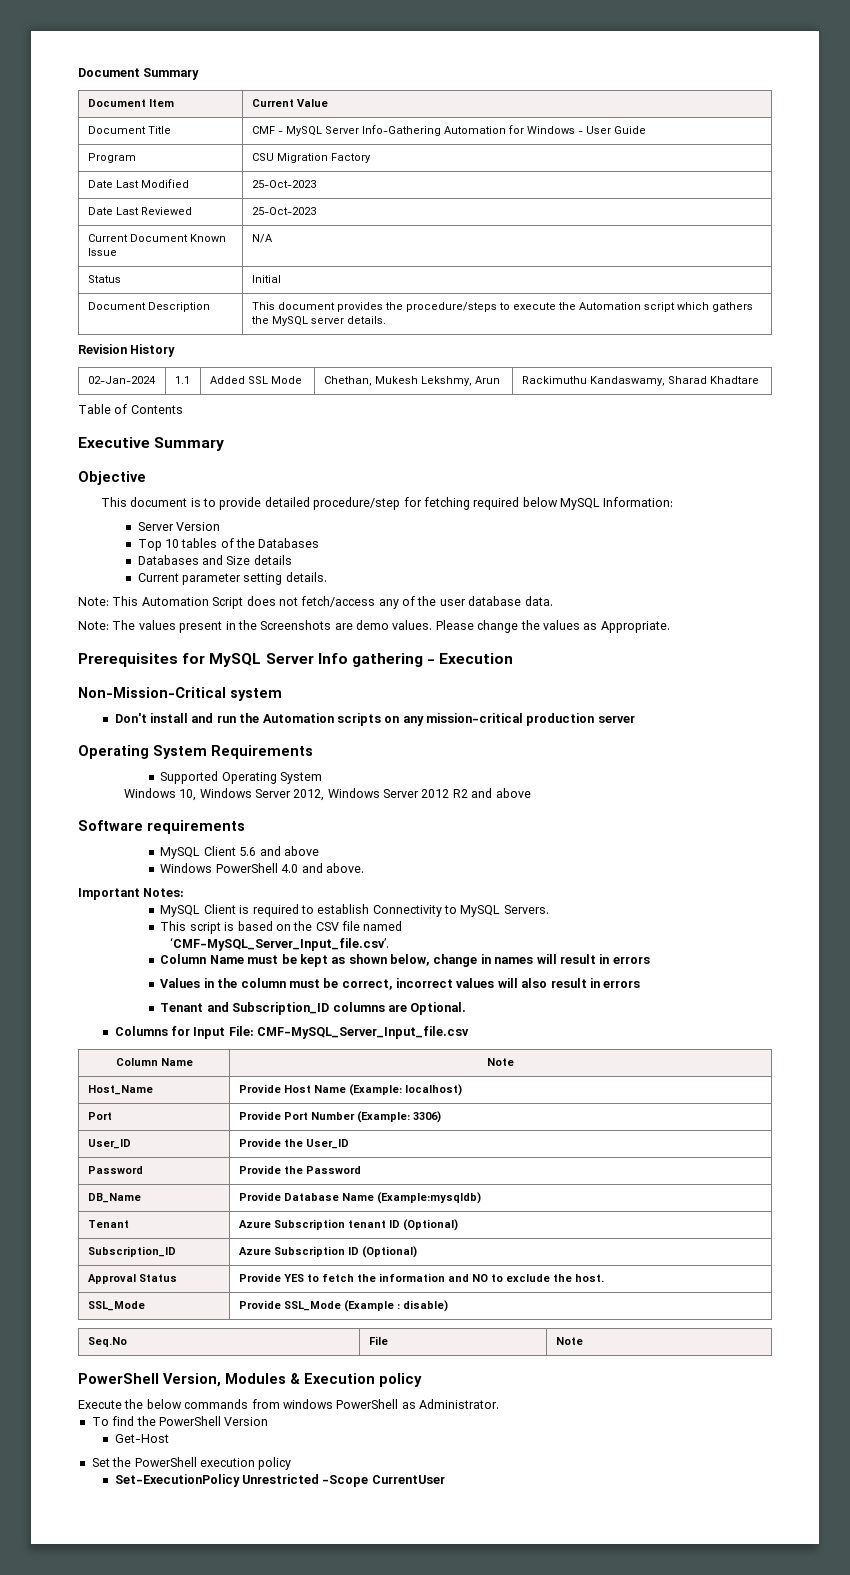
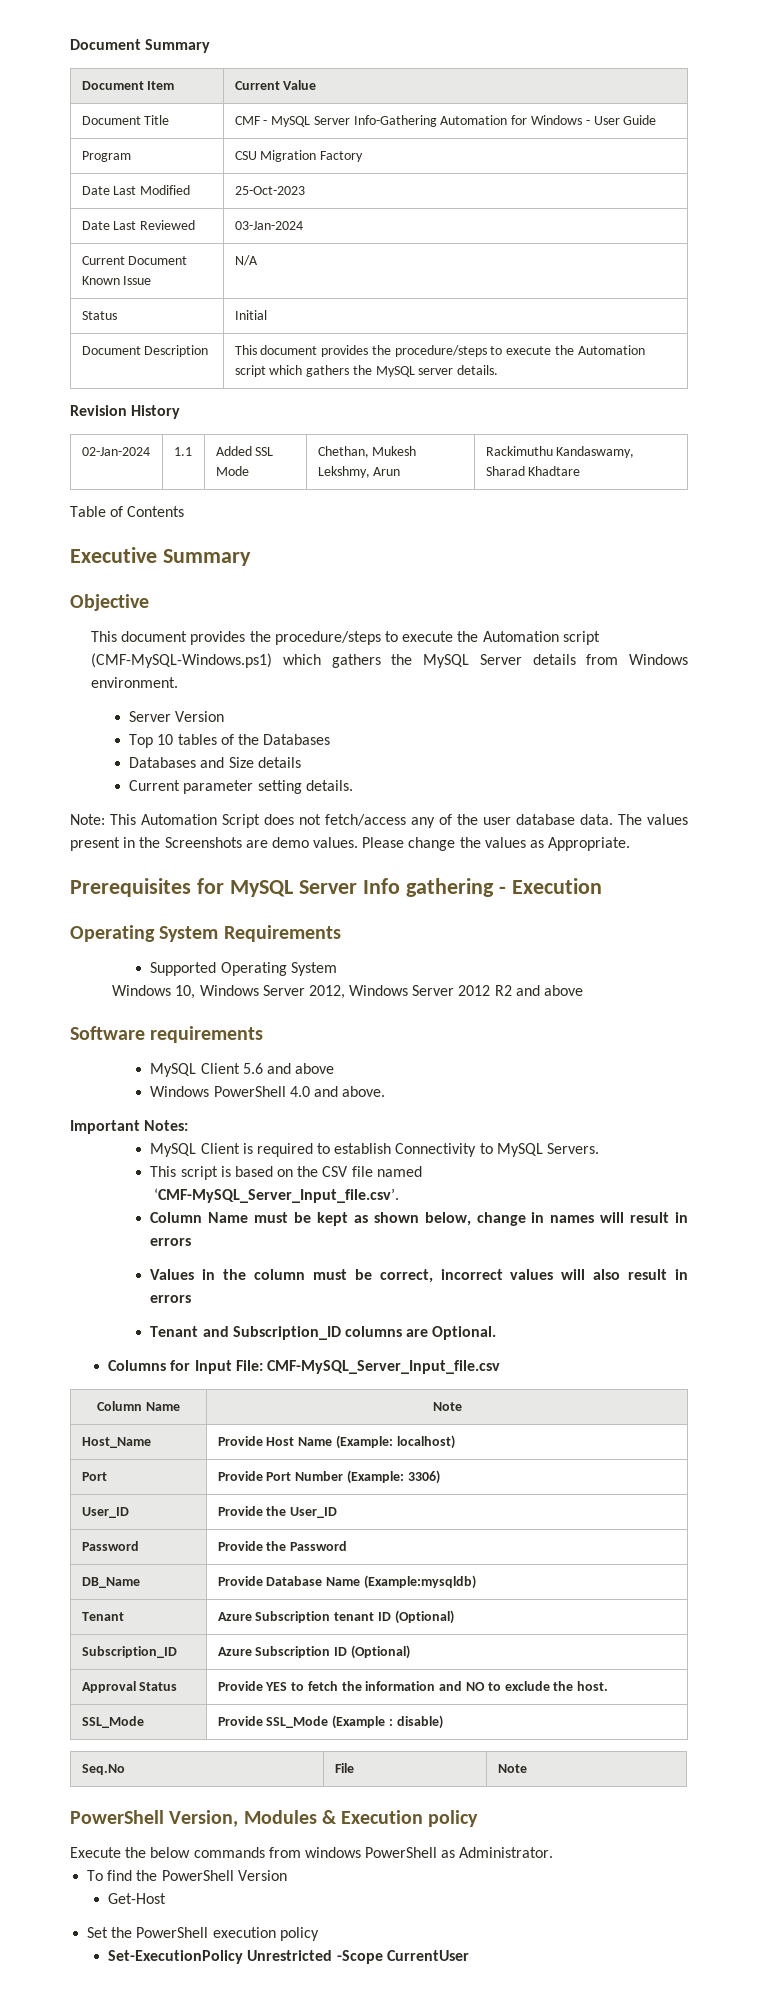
- Date Last Reviewed | 25-Oct-2023
+ Date Last Reviewed | 03-Jan-2024
- This document is to provide detailed procedure/step for fetching required below MySQL Information:
+ This document provides the procedure/steps to execute the Automation script (CMF-MySQL-Windows.ps1) which gathers the MySQL Server details from Windows environment.
- Note: This Automation Script does not fetch/access any of the user database data.
- Note: The values present in the Screenshots are demo values.
+ Note: This Automation Script does not fetch/access any of the user database data. The values present in the Screenshots are demo values.
- Non-Mission-Critical system
- Don't install and run the Automation scripts on any mission-critical production server

